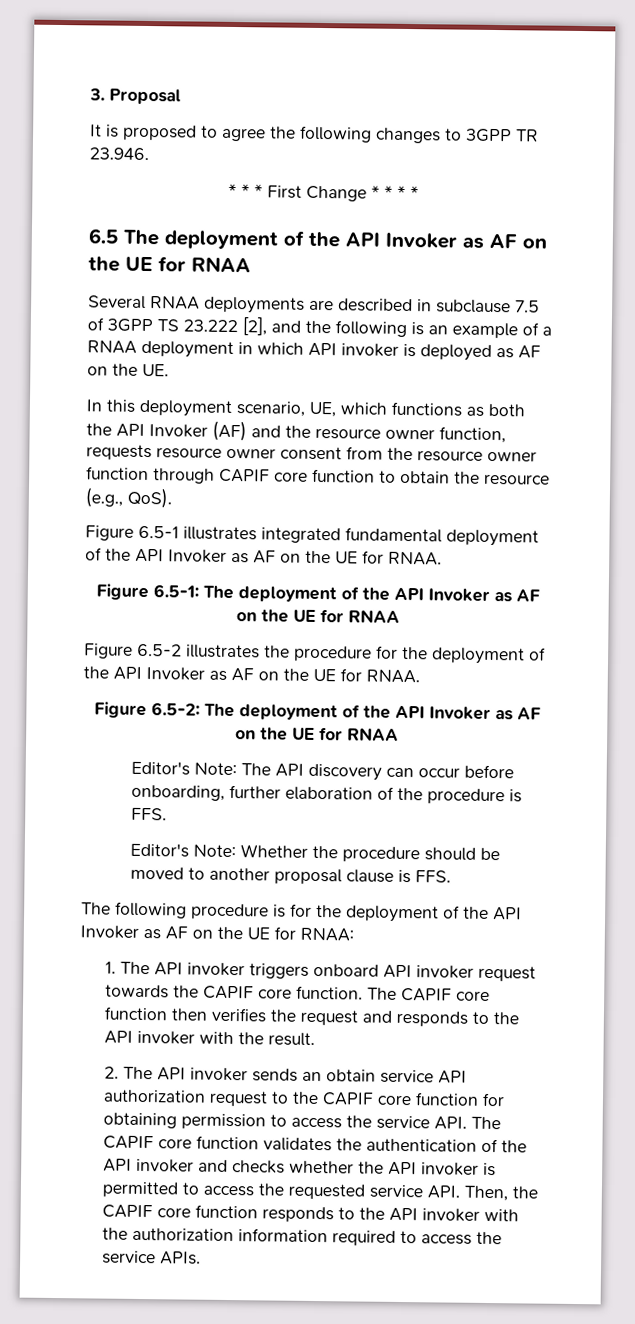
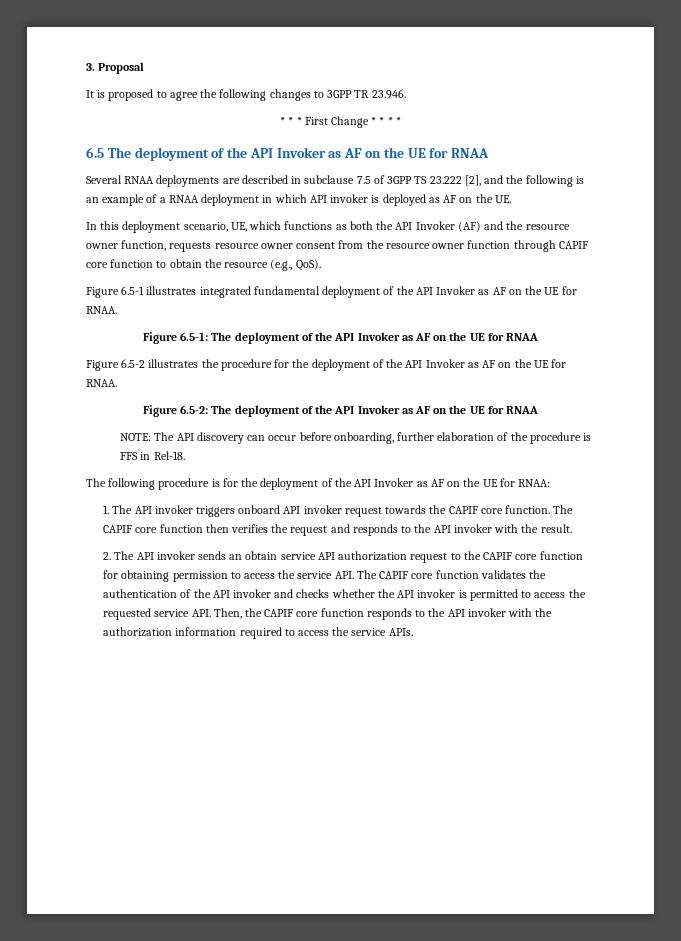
- Editor's Note: The API discovery can occur before onboarding, further elaboration of the procedure is FFS.
- Editor's Note: Whether the procedure should be moved to another proposal clause is FFS.
+ NOTE: The API discovery can occur before onboarding, further elaboration of the procedure is FFS in Rel-18.

